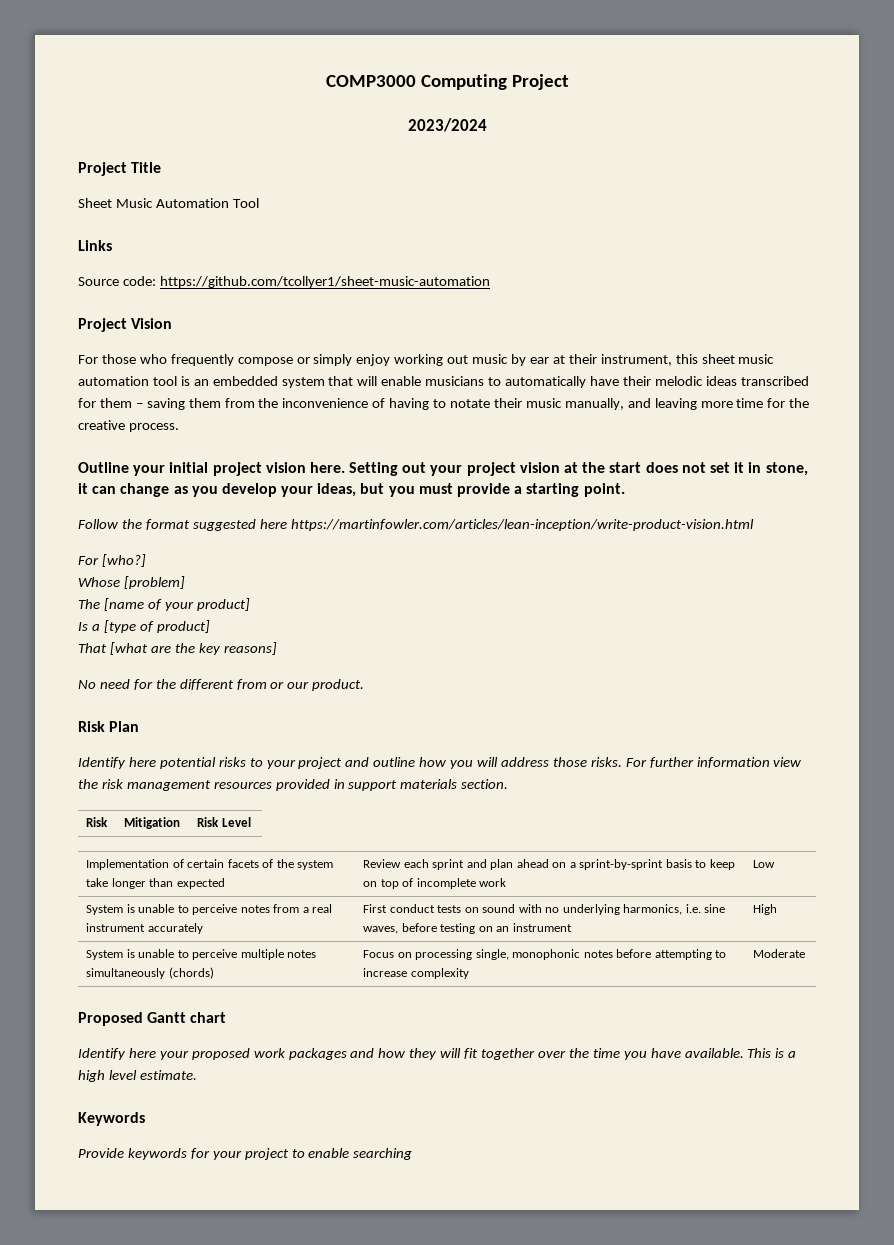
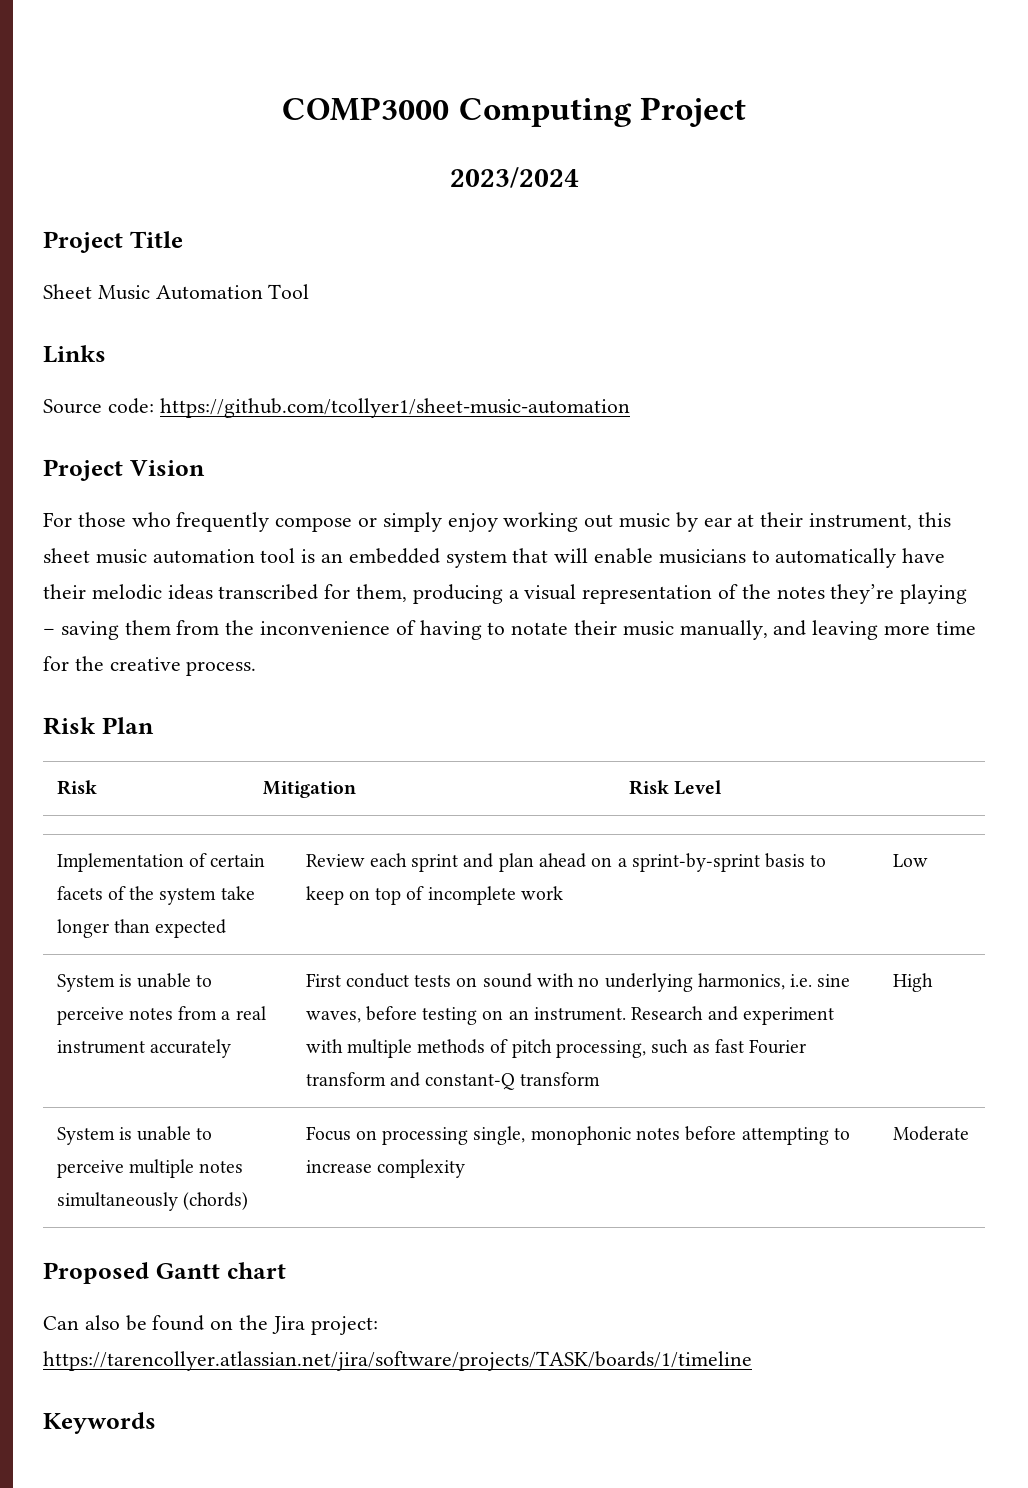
- For those who frequently compose or simply enjoy working out music by ear at their instrument, this sheet music automation tool is an embedded system that will enable musicians to automatically have their melodic ideas transcribed for them – saving them from the inconvenience of having to notate their music manually, and leaving more time for the creative process.
+ For those who frequently compose or simply enjoy working out music by ear at their instrument, this sheet music automation tool is an embedded system that will enable musicians to automatically have their melodic ideas transcribed for them, producing a visual representation of the notes they’re playing – saving them from the inconvenience of having to notate their music manually, and leaving more time for the creative process.
- Outline your initial project vision here. Setting out your project vision at the start does not set it in stone, it can change as you develop your ideas, but you must provide a starting point.
- Follow the format suggested here https://martinfowler.com/articles/lean-inception/write-product-vision.html
- For [who?]
- Whose [problem]
- The [name of your product]
- Is a [type of product]
- That [what are the key reasons]
- No need for the different from or our product.
  Risk Plan
- Identify here potential risks to your project and outline how you will address those risks. For further information view the risk management resources provided in support materials section.
- First conduct tests on sound with no underlying harmonics, i.e. sine waves, before testing on an instrument
+ First conduct tests on sound with no underlying harmonics, i.e. sine waves, before testing on an instrument. Research and experiment with multiple methods of pitch processing, such as fast Fourier transform and constant-Q transform
- Identify here your proposed work packages and how they will fit together over the time you have available. This is a high level estimate.
+ Can also be found on the Jira project: https://tarencollyer.atlassian.net/jira/software/projects/TASK/boards/1/timeline
  Keywords
- Provide keywords for your project to enable searching

